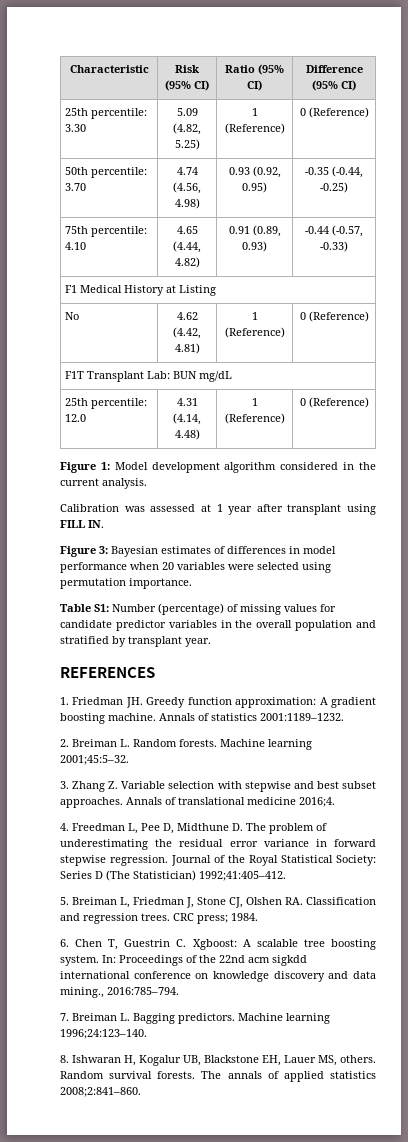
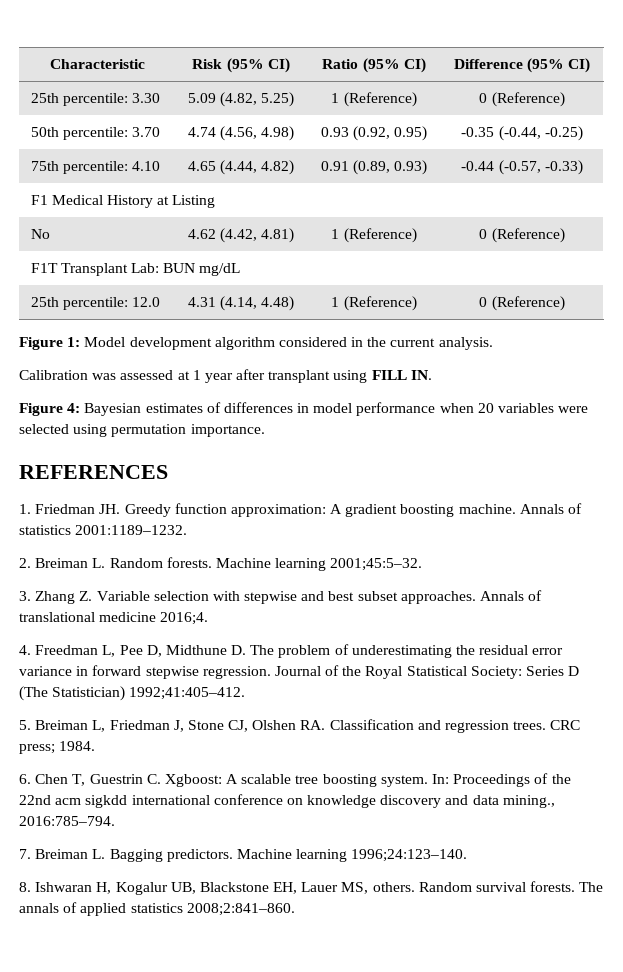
- Figure 3: Bayesian estimates of differences in model performance when 20 variables were selected using permutation importance.
+ Figure 4: Bayesian estimates of differences in model performance when 20 variables were selected using permutation importance.
- Table S1: Number (percentage) of missing values for candidate predictor variables in the overall population and stratified by transplant year.

